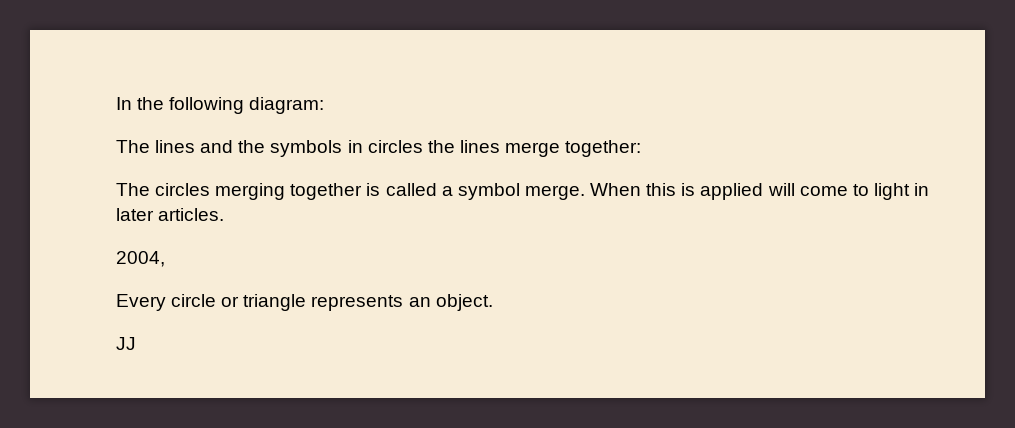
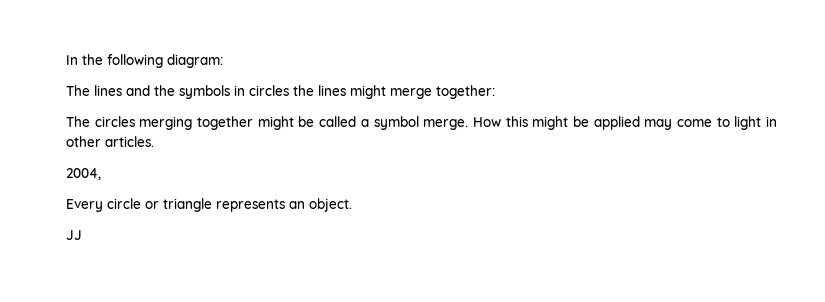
- The lines and the symbols in circles the lines merge together:
+ The lines and the symbols in circles the lines might merge together:
- The circles merging together is called a symbol merge.
+ The circles merging together might be called a symbol merge.
- When this is applied will come to light in later articles.
+ How this might be applied may come to light in other articles.

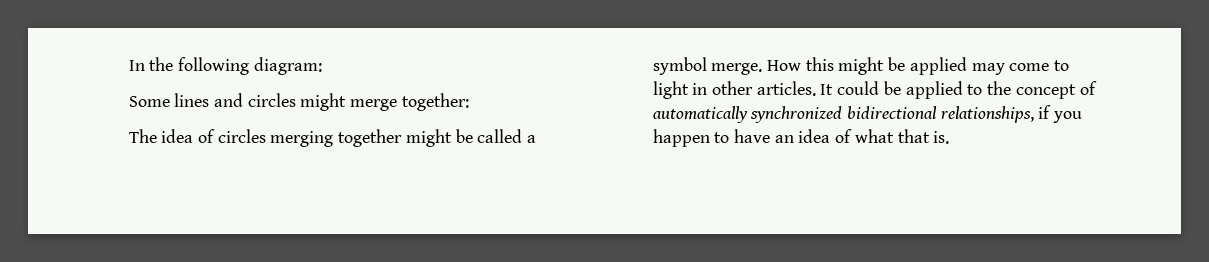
- The lines and the symbols in circles the lines might merge together:
+ Some lines and circles might merge together:
- The circles merging together might be called a symbol merge.
+ The idea of circles merging together might be called a symbol merge.
- How this might be applied may come to light in other articles.
- 2004,
- Every circle or triangle represents an object.
- JJ
+ How this might be applied may come to light in other articles. It could be applied to the concept of automatically synchronized bidirectional relationships, if you happen to have an idea of what that is.

